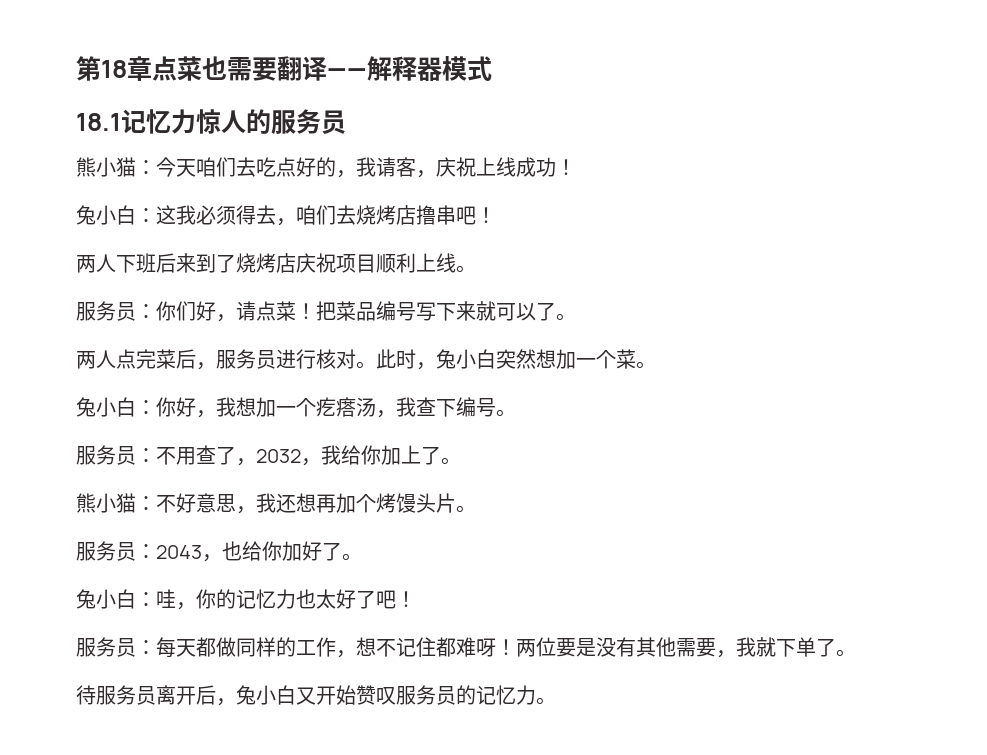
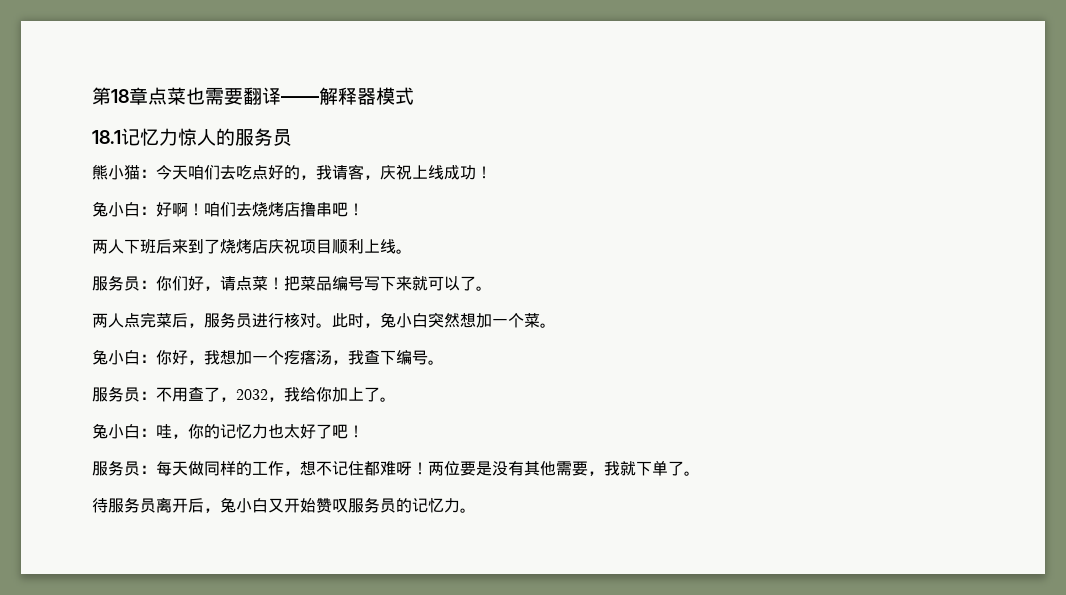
- 兔小白：这我必须得去，咱们去烧烤店撸串吧！
+ 兔小白：好啊！咱们去烧烤店撸串吧！
- 熊小猫：不好意思，我还想再加个烤馒头片。
- 服务员：2043，也给你加好了。
- 服务员：每天都做同样的工作，想不记住都难呀！
+ 服务员：每天做同样的工作，想不记住都难呀！

